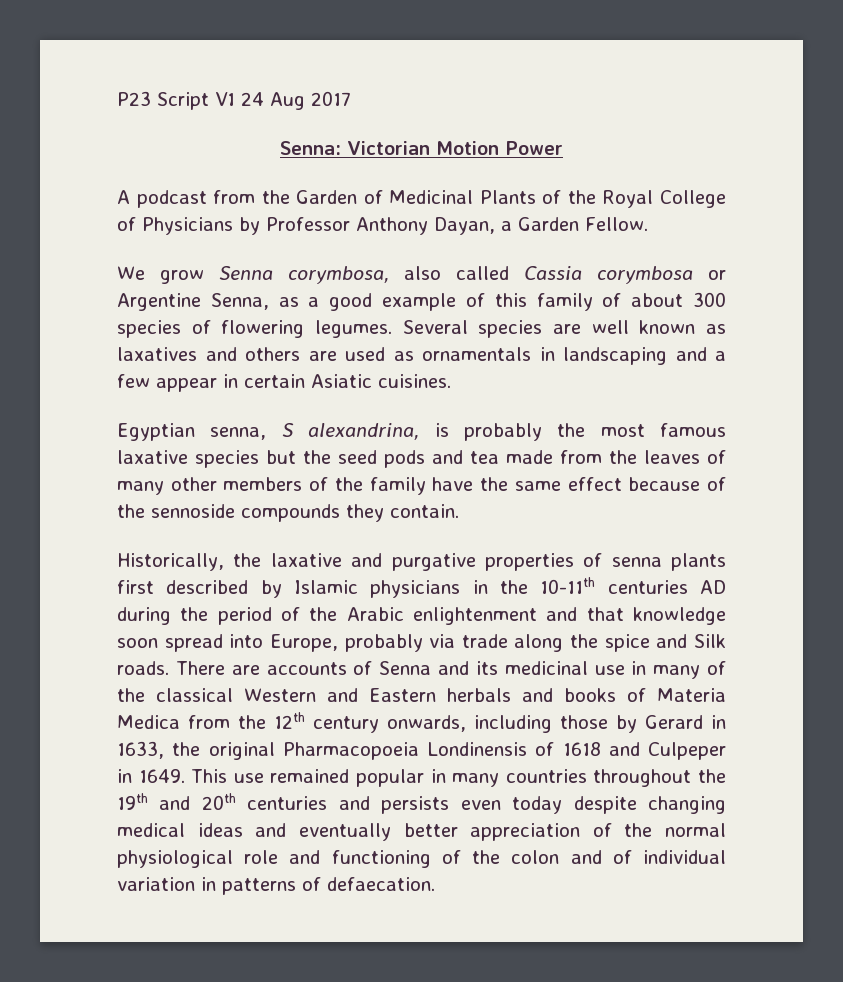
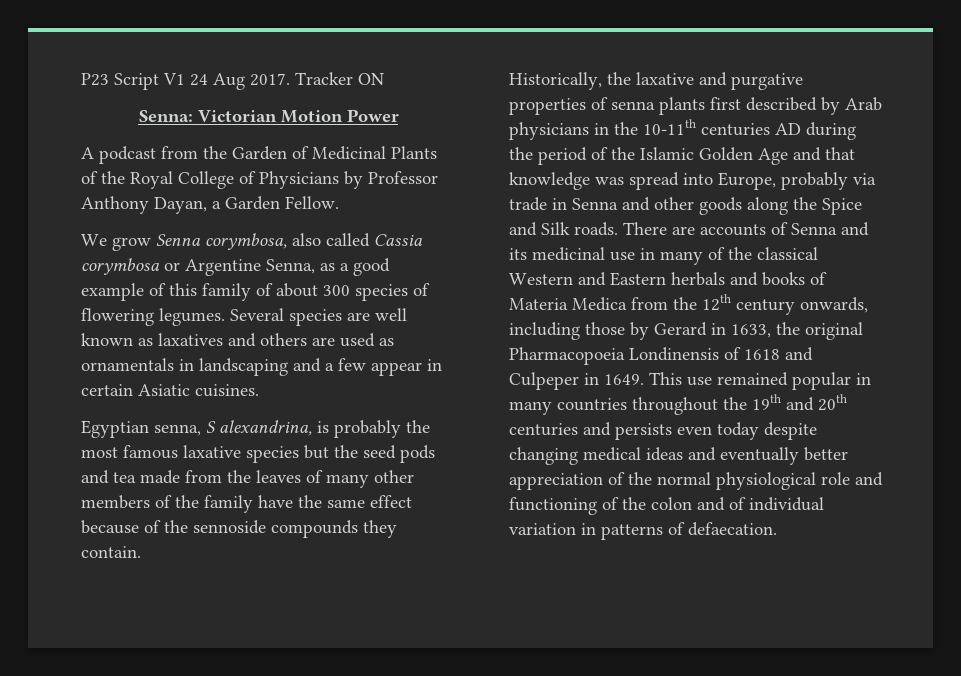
- P23 Script V1 24 Aug 2017
+ P23 Script V1 24 Aug 2017. Tracker ON
- Historically, the laxative and purgative properties of senna plants first described by Islamic physicians in the 10-11th centuries AD during the period of the Arabic enlightenment and that knowledge soon spread into Europe, probably via trade along the spice and Silk roads.
+ Historically, the laxative and purgative properties of senna plants first described by Arab physicians in the 10-11th centuries AD during the period of the Islamic Golden Age and that knowledge was spread into Europe, probably via trade in Senna and other goods along the Spice and Silk roads.

